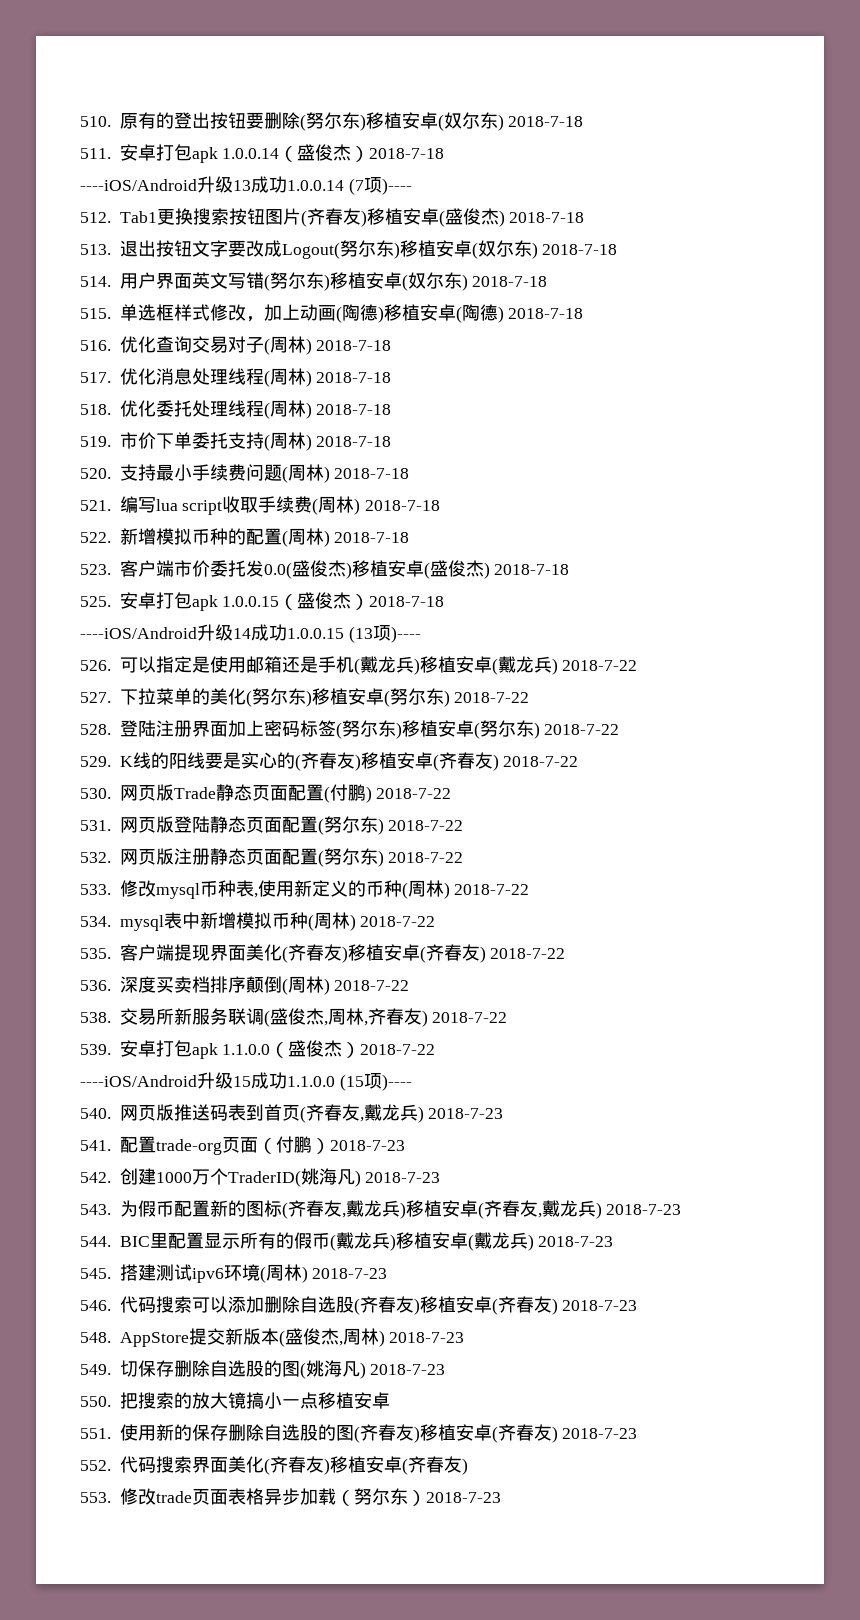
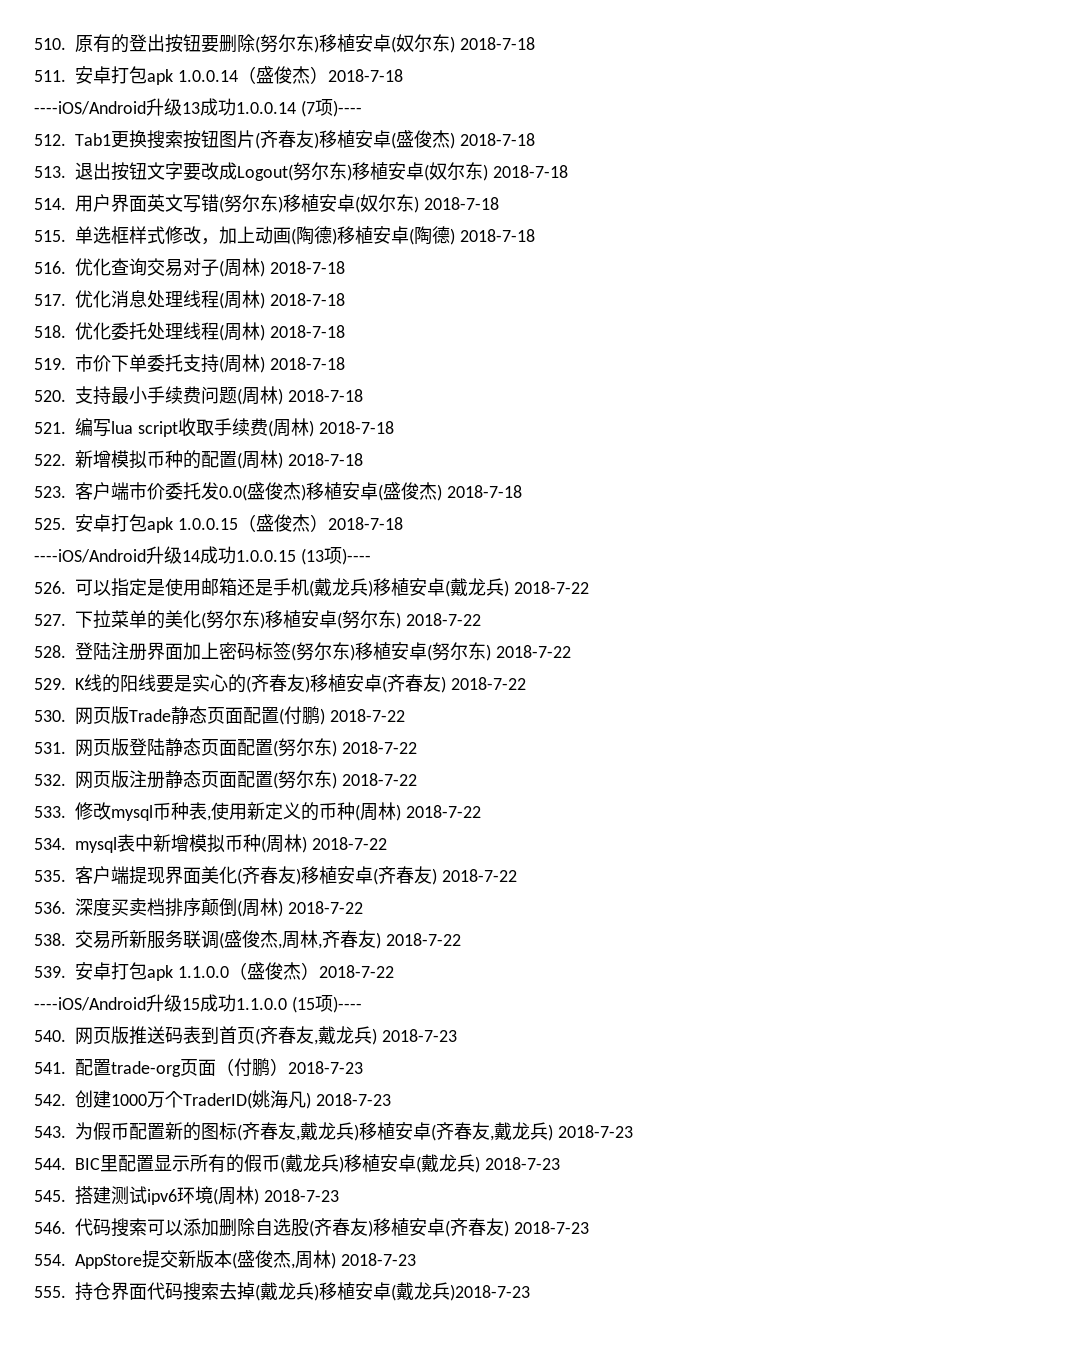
- 548. AppStore提交新版本(盛俊杰,周林) 2018-7-23
+ 554. AppStore提交新版本(盛俊杰,周林) 2018-7-23
- 549.切保存删除自选股的图(姚海凡) 2018-7-23
- 550.把搜索的放大镜搞小一点移植安卓
- 551.使用新的保存删除自选股的图(齐春友)移植安卓(齐春友) 2018-7-23
- 552.代码搜索界面美化(齐春友)移植安卓(齐春友)
- 553.修改trade页面表格异步加载（努尔东）2018-7-23
+ 555.持仓界面代码搜索去掉(戴龙兵)移植安卓(戴龙兵)2018-7-23

